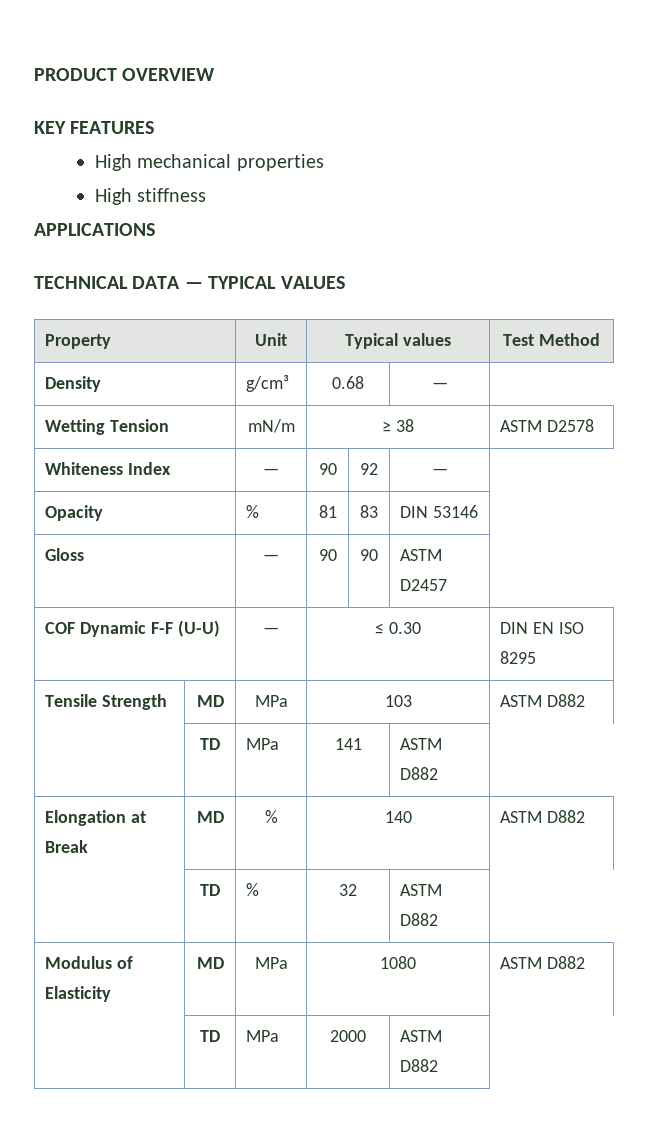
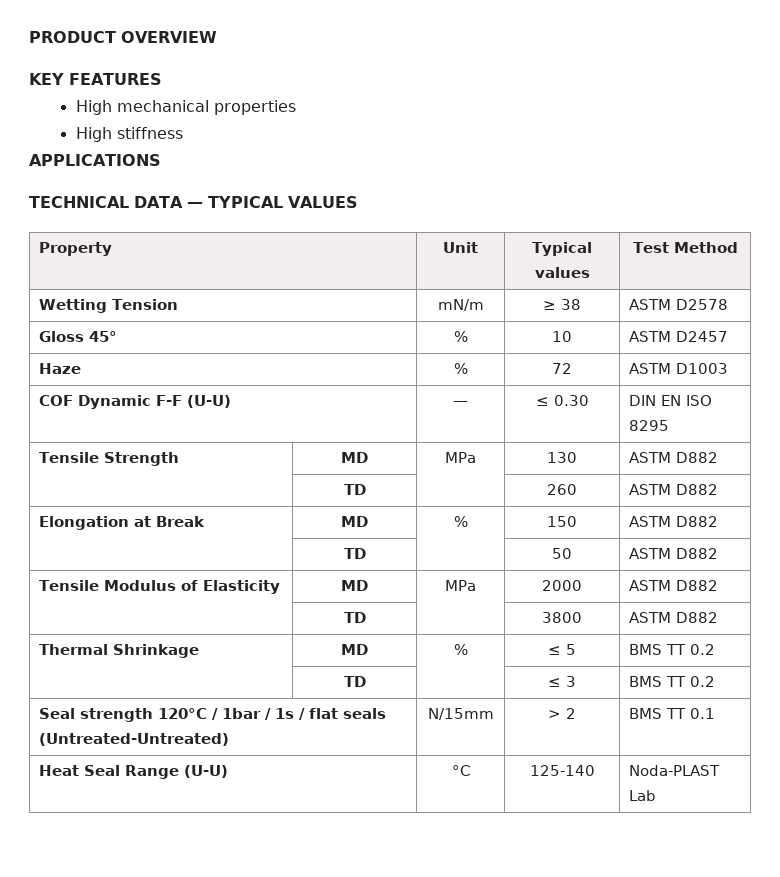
- Density | g/cm³ | 0.68 | —
- Whiteness Index | — | 90 | 92 | —
- Opacity | % | 81 | 83 | DIN 53146
- Gloss | — | 90 | 90 | ASTM D2457
+ Gloss 45° | % | 10 | ASTM D2457
+ Haze | % | 72 | ASTM D1003
- Tensile Strength | MD | MPa | 103 | ASTM D882
- | TD | MPa | 141 | ASTM D882
+ Tensile Strength | MD | MPa | 130 | ASTM D882
+ | TD | | 260 | ASTM D882
- Elongation at Break | MD | % | 140 | ASTM D882
- | TD | % | 32 | ASTM D882
- Modulus of Elasticity | MD | MPa | 1080 | ASTM D882
- | TD | MPa | 2000 | ASTM D882
+ Elongation at Break | MD | % | 150 | ASTM D882
+ | TD | | 50 | ASTM D882
+ Tensile Modulus of Elasticity | MD | MPa | 2000 | ASTM D882
+ | TD | | 3800 | ASTM D882
+ Thermal Shrinkage | MD | % | ≤ 5 | BMS TT 0.2
+ | TD | | ≤ 3 | BMS TT 0.2
+ Seal strength 120°C / 1bar / 1s / flat seals (Untreated-Untreated) | N/15mm | > 2 | BMS TT 0.1
+ Heat Seal Range (U-U) | °C | 125-140 | Noda-PLAST Lab

